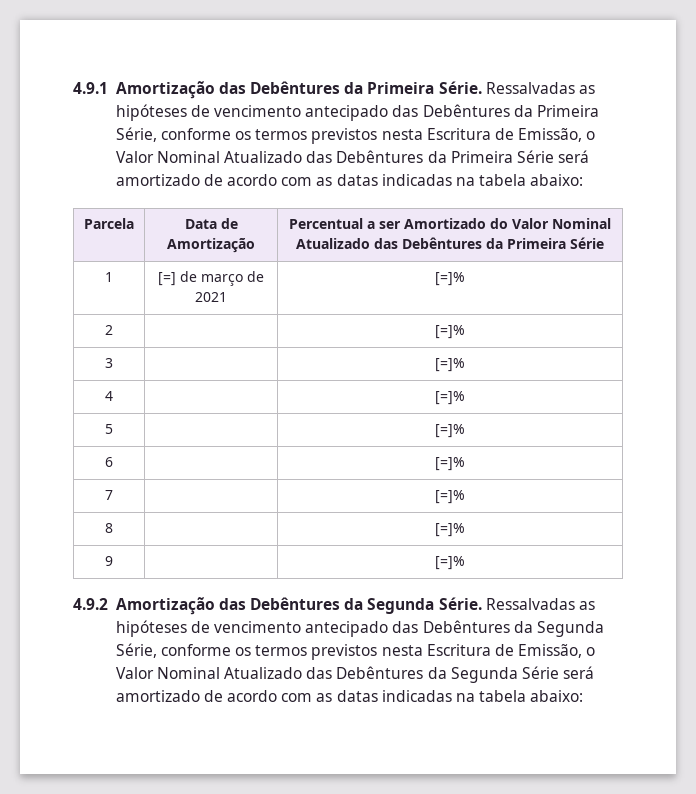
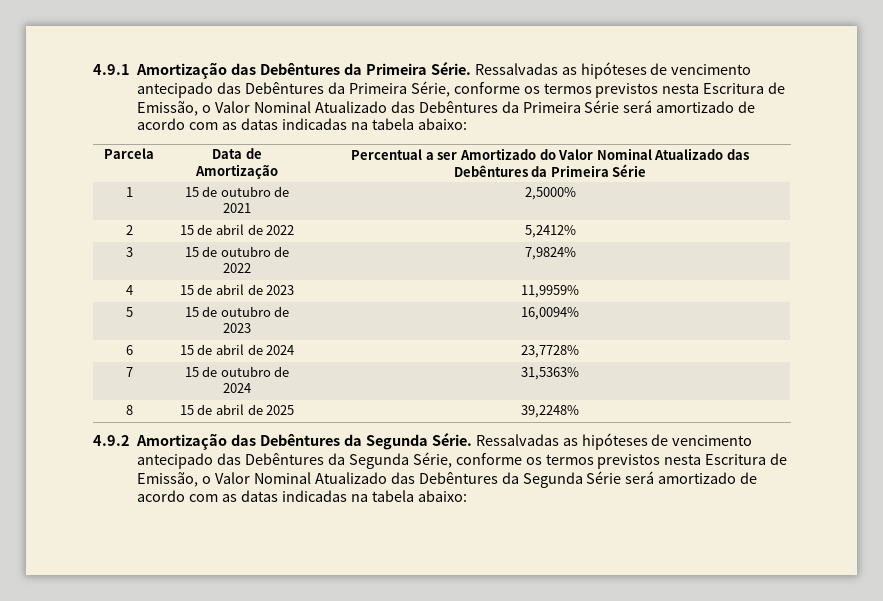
- 1 | [=] de março de 2021 | [=]%
+ 1 | 15 de outubro de 2021 | 2,5000%
- 2 | | [=]%
- 3 | | [=]%
- 4 | | [=]%
- 5 | | [=]%
- 6 | | [=]%
- 7 | | [=]%
- 8 | | [=]%
- 9 | | [=]%
+ 2 | 15 de abril de 2022 | 5,2412%
+ 3 | 15 de outubro de 2022 | 7,9824%
+ 4 | 15 de abril de 2023 | 11,9959%
+ 5 | 15 de outubro de 2023 | 16,0094%
+ 6 | 15 de abril de 2024 | 23,7728%
+ 7 | 15 de outubro de 2024 | 31,5363%
+ 8 | 15 de abril de 2025 | 39,2248%

